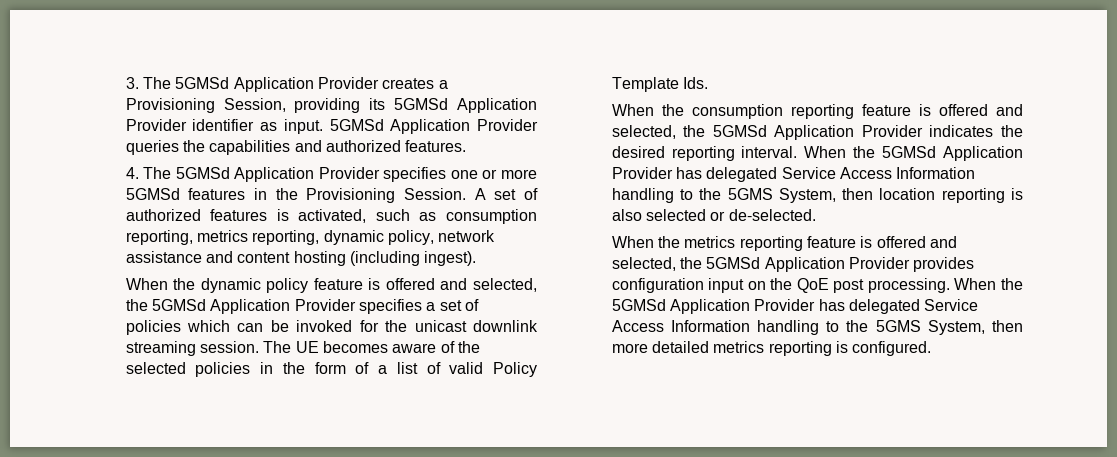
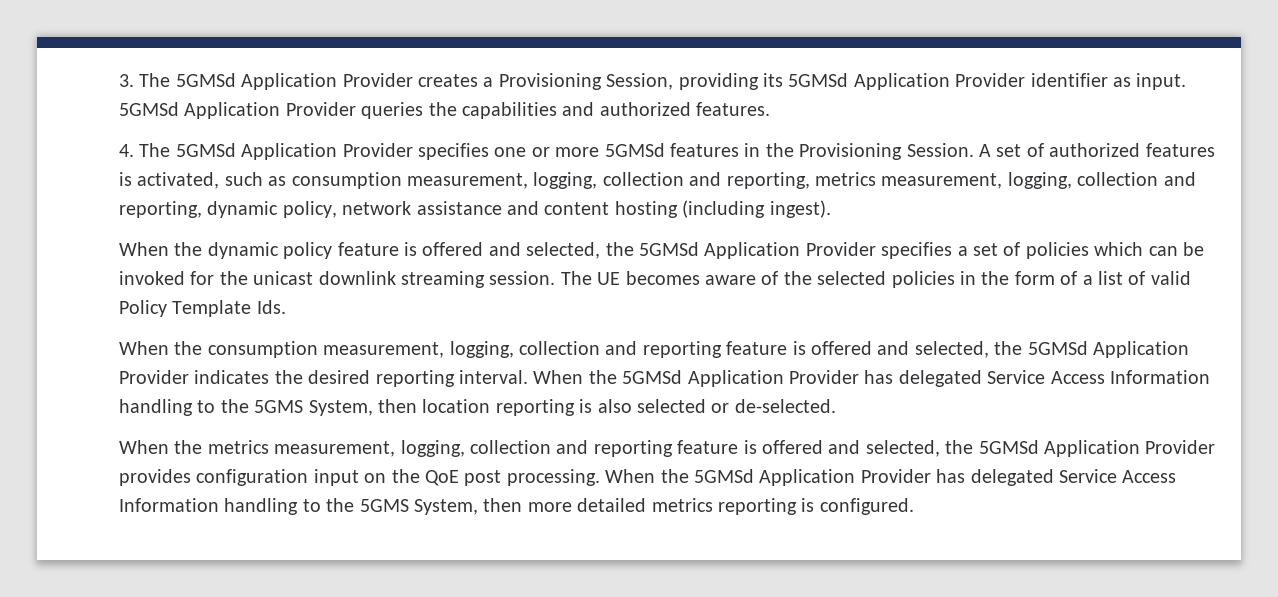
- A set of authorized features is activated, such as consumption reporting, metrics reporting, dynamic policy, network assistance and content hosting (including ingest).
+ A set of authorized features is activated, such as consumption measurement, logging, collection and reporting, metrics measurement, logging, collection and reporting, dynamic policy, network assistance and content hosting (including ingest).
- When the consumption reporting feature is offered and selected, the 5GMSd Application Provider indicates the desired reporting interval.
+ When the consumption measurement, logging, collection and reporting feature is offered and selected, the 5GMSd Application Provider indicates the desired reporting interval.
- When the metrics reporting feature is offered and selected, the 5GMSd Application Provider provides configuration input on the QoE post processing.
+ When the metrics measurement, logging, collection and reporting feature is offered and selected, the 5GMSd Application Provider provides configuration input on the QoE post processing.

